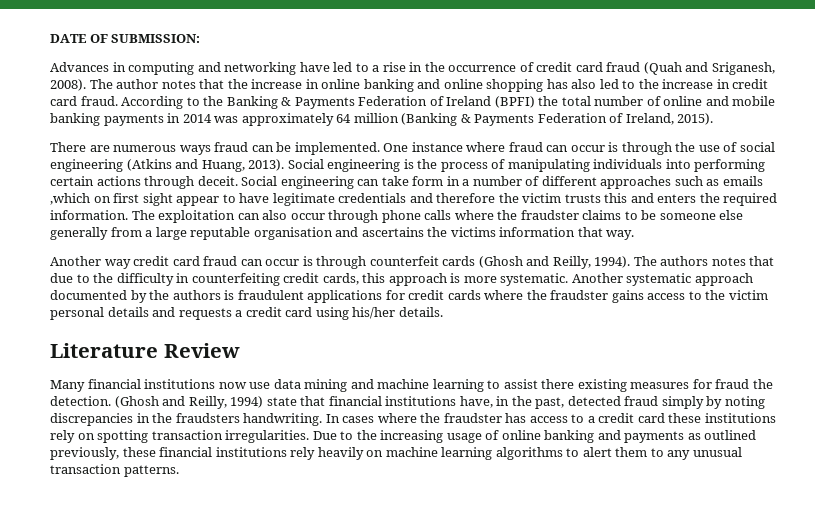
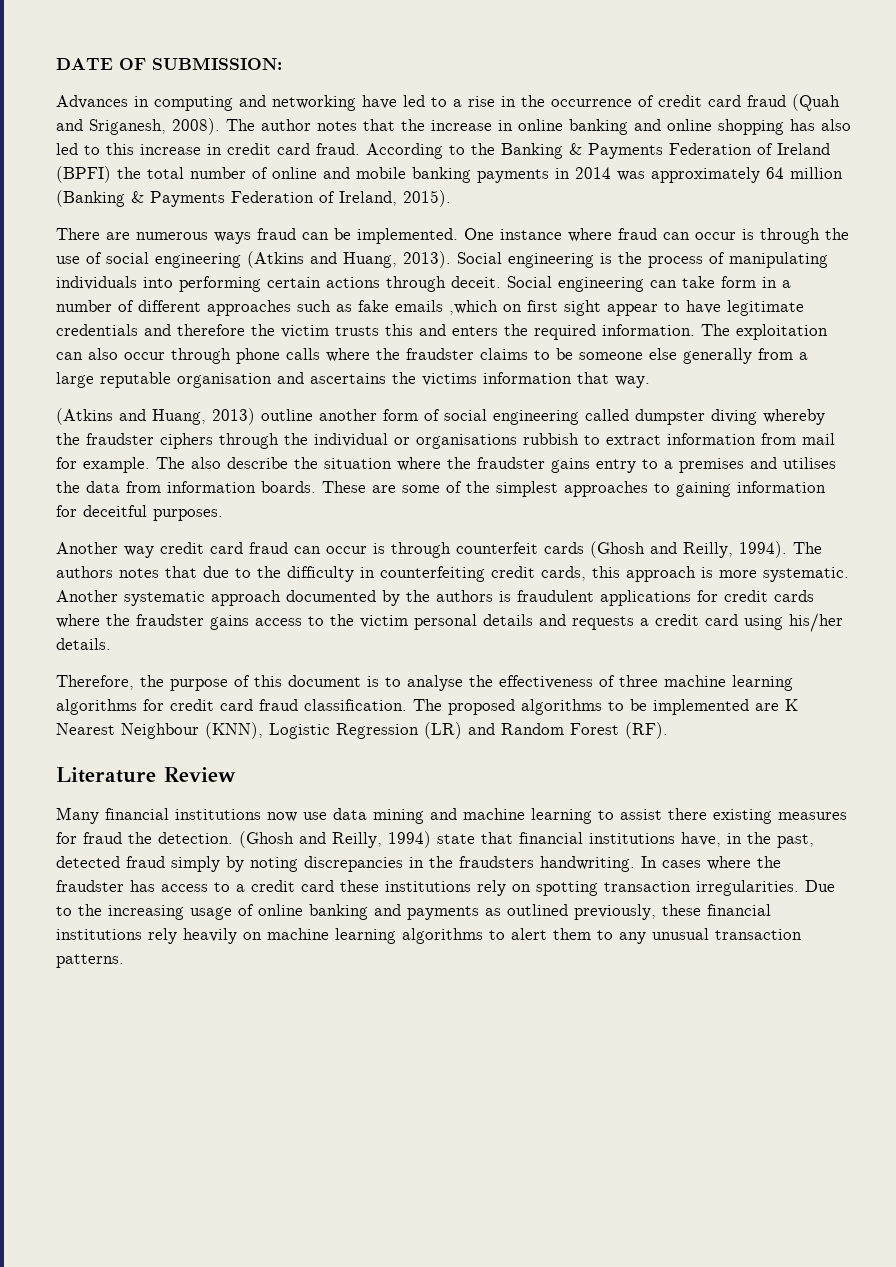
- The author notes that the increase in online banking and online shopping has also led to the increase in credit card fraud.
+ The author notes that the increase in online banking and online shopping has also led to this increase in credit card fraud.
- Social engineering can take form in a number of different approaches such as emails ,which on first sight appear to have legitimate credentials and therefore the victim trusts this and enters the required information.
+ Social engineering can take form in a number of different approaches such as fake emails ,which on first sight appear to have legitimate credentials and therefore the victim trusts this and enters the required information.
+ (Atkins and Huang, 2013) outline another form of social engineering called dumpster diving whereby the fraudster ciphers through the individual or organisations rubbish to extract information from mail for example. The also describe the situation where the fraudster gains entry to a premises and utilises the data from information boards. These are some of the simplest approaches to gaining information for deceitful purposes.
+ Therefore, the purpose of this document is to analyse the effectiveness of three machine learning algorithms for credit card fraud classification. The proposed algorithms to be implemented are K Nearest Neighbour (KNN), Logistic Regression (LR) and Random Forest (RF).

